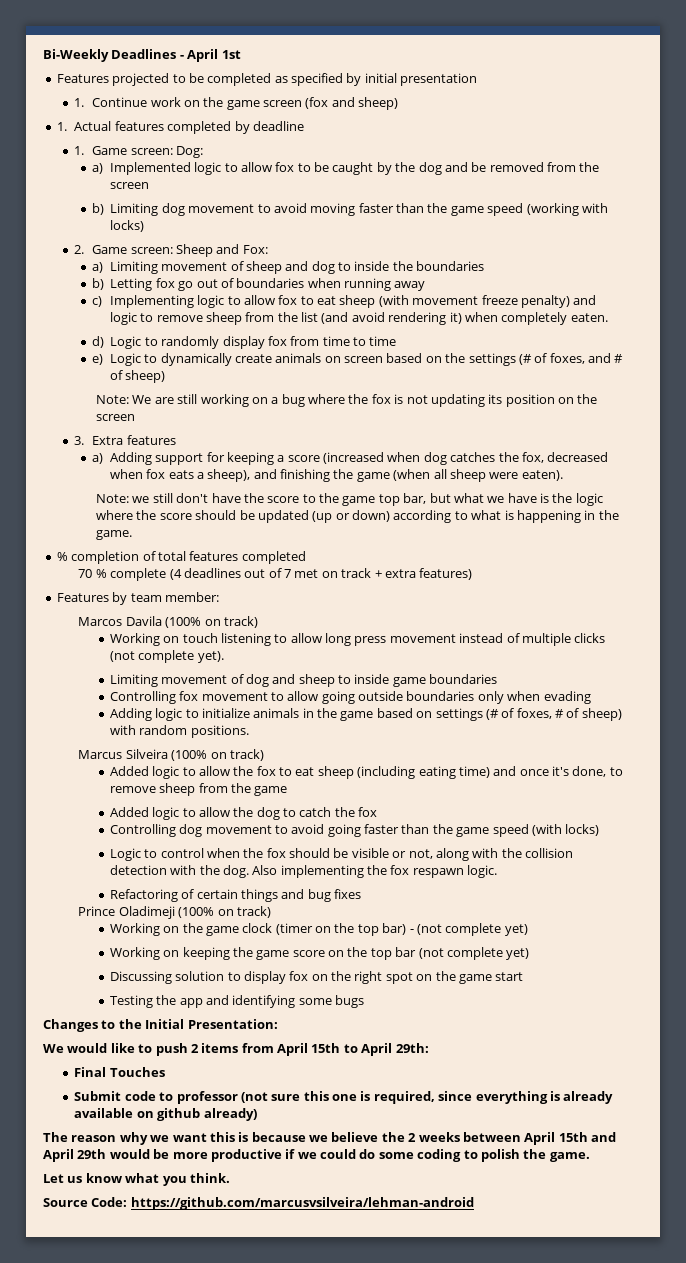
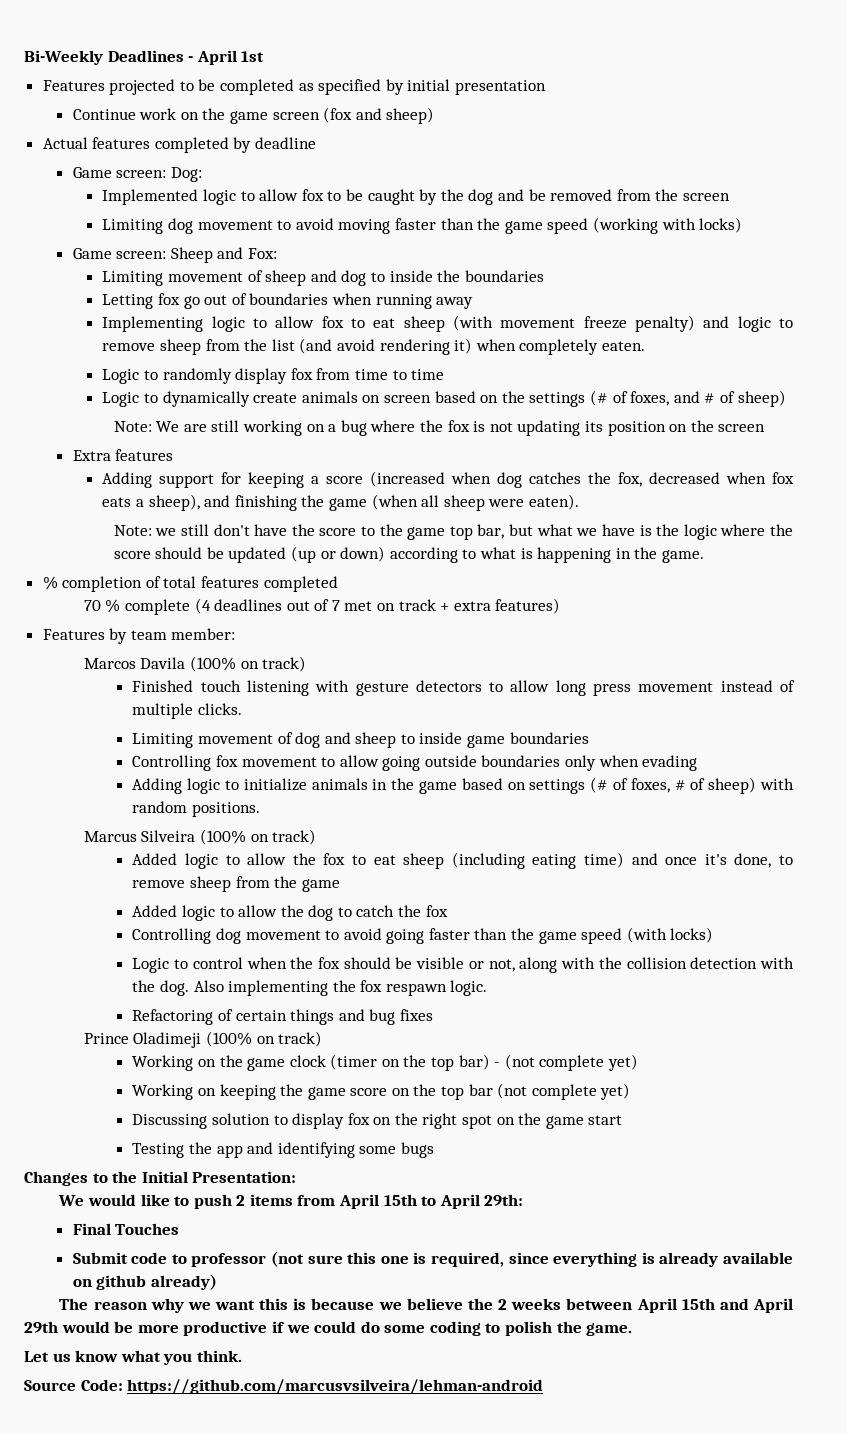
- 1. Continue work on the game screen (fox and sheep)
+ Continue work on the game screen (fox and sheep)
- 1. Actual features completed by deadline
+ Actual features completed by deadline
- 1. Game screen: Dog:
+ Game screen: Dog:
- a) Implemented logic to allow fox to be caught by the dog and be removed from the screen
+ Implemented logic to allow fox to be caught by the dog and be removed from the screen
- b) Limiting dog movement to avoid moving faster than the game speed (working with locks)
+ Limiting dog movement to avoid moving faster than the game speed (working with locks)
- 2. Game screen: Sheep and Fox:
+ Game screen: Sheep and Fox:
- a) Limiting movement of sheep and dog to inside the boundaries
+ Limiting movement of sheep and dog to inside the boundaries
- b) Letting fox go out of boundaries when running away
+ Letting fox go out of boundaries when running away
- c) Implementing logic to allow fox to eat sheep (with movement freeze penalty) and logic to remove sheep from the list (and avoid rendering it) when completely eaten.
+ Implementing logic to allow fox to eat sheep (with movement freeze penalty) and logic to remove sheep from the list (and avoid rendering it) when completely eaten.
- d) Logic to randomly display fox from time to time
+ Logic to randomly display fox from time to time
- e) Logic to dynamically create animals on screen based on the settings (# of foxes, and # of sheep)
+ Logic to dynamically create animals on screen based on the settings (# of foxes, and # of sheep)
- 3. Extra features
+ Extra features
- a) Adding support for keeping a score (increased when dog catches the fox, decreased when fox eats a sheep), and finishing the game (when all sheep were eaten).
+ Adding support for keeping a score (increased when dog catches the fox, decreased when fox eats a sheep), and finishing the game (when all sheep were eaten).
- Working on touch listening to allow long press movement instead of multiple clicks (not complete yet).
+ Finished touch listening with gesture detectors to allow long press movement instead of multiple clicks.

